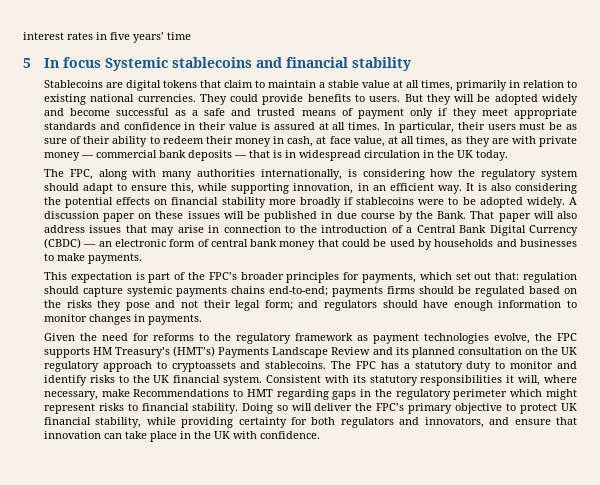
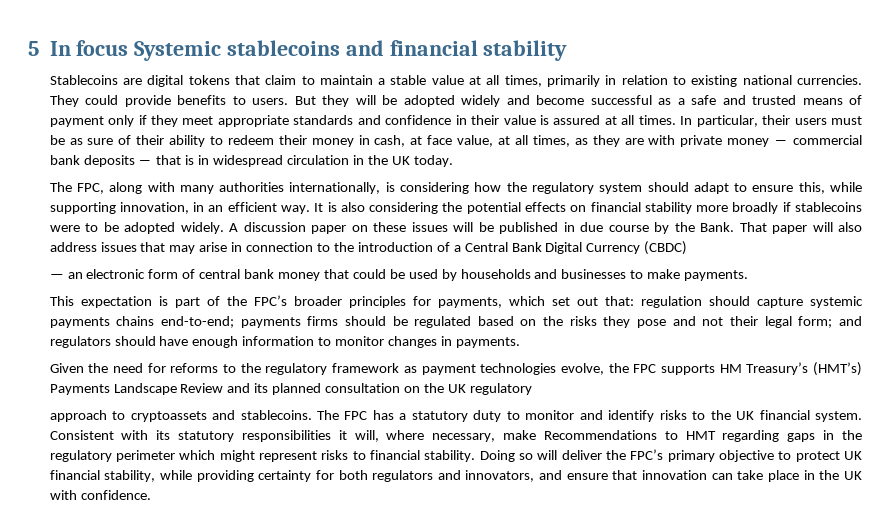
- interest rates in five years’ time
- That paper will also address issues that may arise in connection to the introduction of a Central Bank Digital Currency (CBDC) — an electronic form of central bank money that could be used by households and businesses to make payments.
+ That paper will also address issues that may arise in connection to the introduction of a Central Bank Digital Currency (CBDC)
+ — an electronic form of central bank money that could be used by households and businesses to make payments.
- Given the need for reforms to the regulatory framework as payment technologies evolve, the FPC supports HM Treasury’s (HMT’s) Payments Landscape Review and its planned consultation on the UK regulatory approach to cryptoassets and stablecoins.
+ Given the need for reforms to the regulatory framework as payment technologies evolve, the FPC supports HM Treasury’s (HMT’s) Payments Landscape Review and its planned consultation on the UK regulatory
+ approach to cryptoassets and stablecoins.

